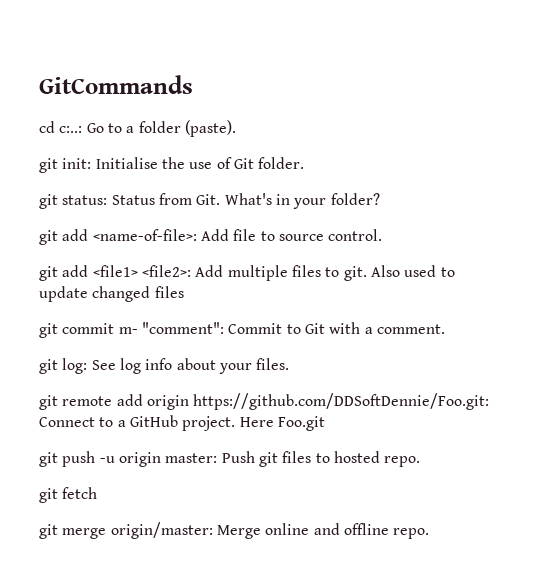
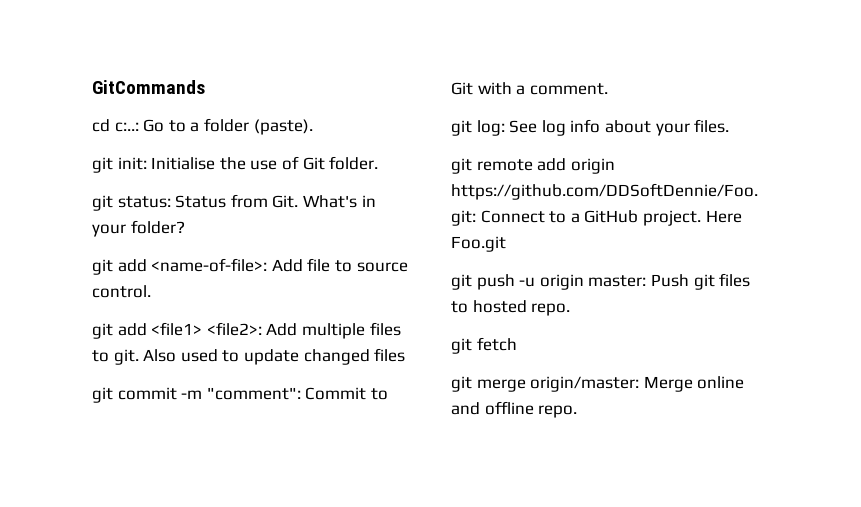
- git commit m- "comment": Commit to Git with a comment.
+ git commit -m "comment": Commit to Git with a comment.

